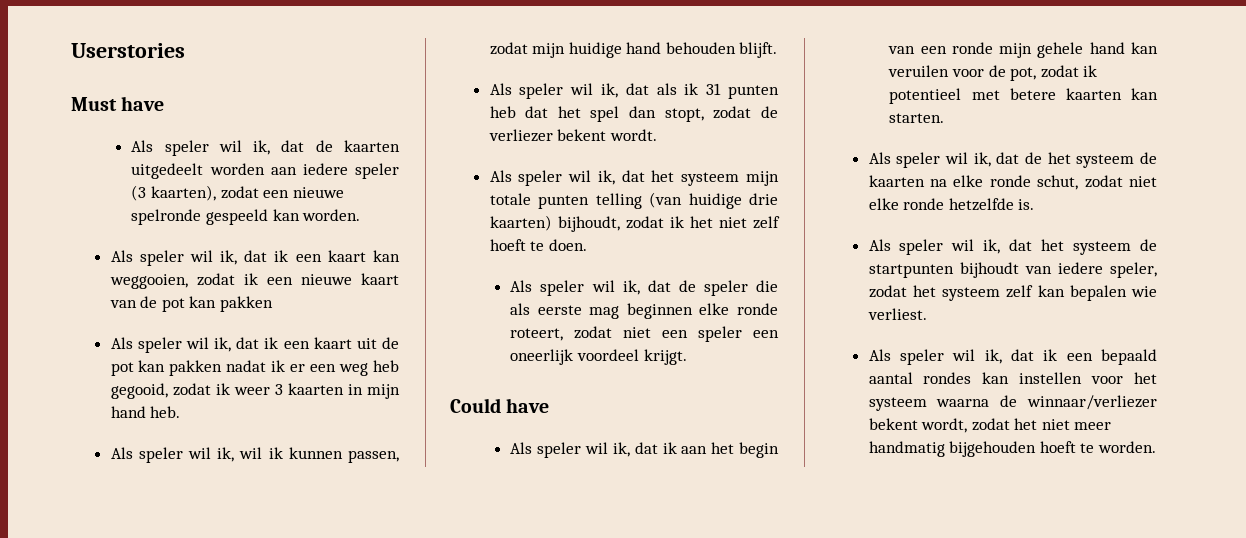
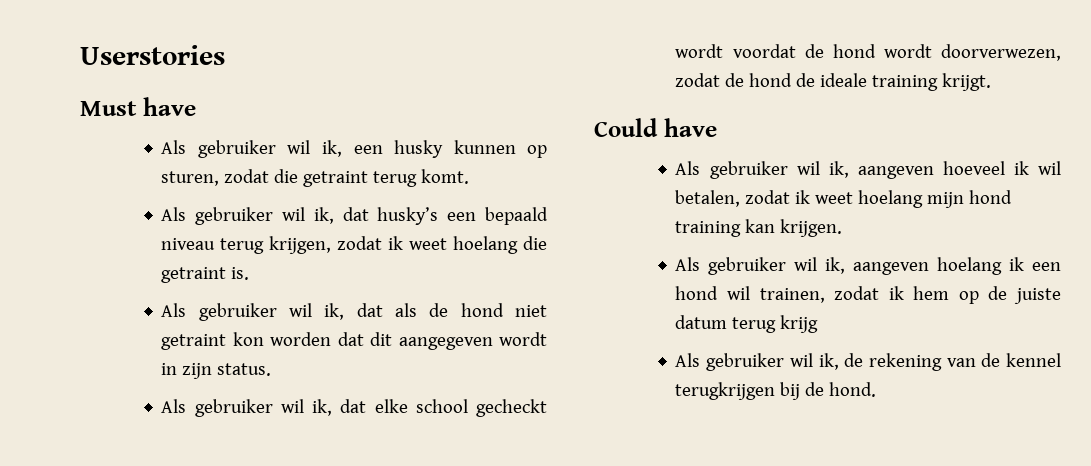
- Als speler wil ik, dat de kaarten uitgedeelt worden aan iedere speler (3 kaarten), zodat een nieuwe spelronde gespeeld kan worden.
- Als speler wil ik, dat ik een kaart kan weggooien, zodat ik een nieuwe kaart van de pot kan pakken
- Als speler wil ik, dat ik een kaart uit de pot kan pakken nadat ik er een weg heb gegooid, zodat ik weer 3 kaarten in mijn hand heb.
- Als speler wil ik, wil ik kunnen passen, zodat mijn huidige hand behouden blijft.
- Als speler wil ik, dat als ik 31 punten heb dat het spel dan stopt, zodat de verliezer bekent wordt.
- Als speler wil ik, dat het systeem mijn totale punten telling (van huidige drie kaarten) bijhoudt, zodat ik het niet zelf hoeft te doen.
- Als speler wil ik, dat de speler die als eerste mag beginnen elke ronde roteert, zodat niet een speler een oneerlijk voordeel krijgt.
+ Als gebruiker wil ik, een husky kunnen op sturen, zodat die getraint terug komt.
+ Als gebruiker wil ik, dat husky’s een bepaald niveau terug krijgen, zodat ik weet hoelang die getraint is.
+ Als gebruiker wil ik, dat als de hond niet getraint kon worden dat dit aangegeven wordt in zijn status.
+ Als gebruiker wil ik, dat elke school gecheckt wordt voordat de hond wordt doorverwezen, zodat de hond de ideale training krijgt.
- Als speler wil ik, dat ik aan het begin van een ronde mijn gehele hand kan veruilen voor de pot, zodat ik potentieel met betere kaarten kan starten.
- Als speler wil ik, dat de het systeem de kaarten na elke ronde schut, zodat niet elke ronde hetzelfde is.
- Als speler wil ik, dat het systeem de startpunten bijhoudt van iedere speler, zodat het systeem zelf kan bepalen wie verliest.
- Als speler wil ik, dat ik een bepaald aantal rondes kan instellen voor het systeem waarna de winnaar/verliezer bekent wordt, zodat het niet meer handmatig bijgehouden hoeft te worden.
+ Als gebruiker wil ik, aangeven hoeveel ik wil betalen, zodat ik weet hoelang mijn hond training kan krijgen.
+ Als gebruiker wil ik, aangeven hoelang ik een hond wil trainen, zodat ik hem op de juiste datum terug krijg
+ Als gebruiker wil ik, de rekening van de kennel terugkrijgen bij de hond.

